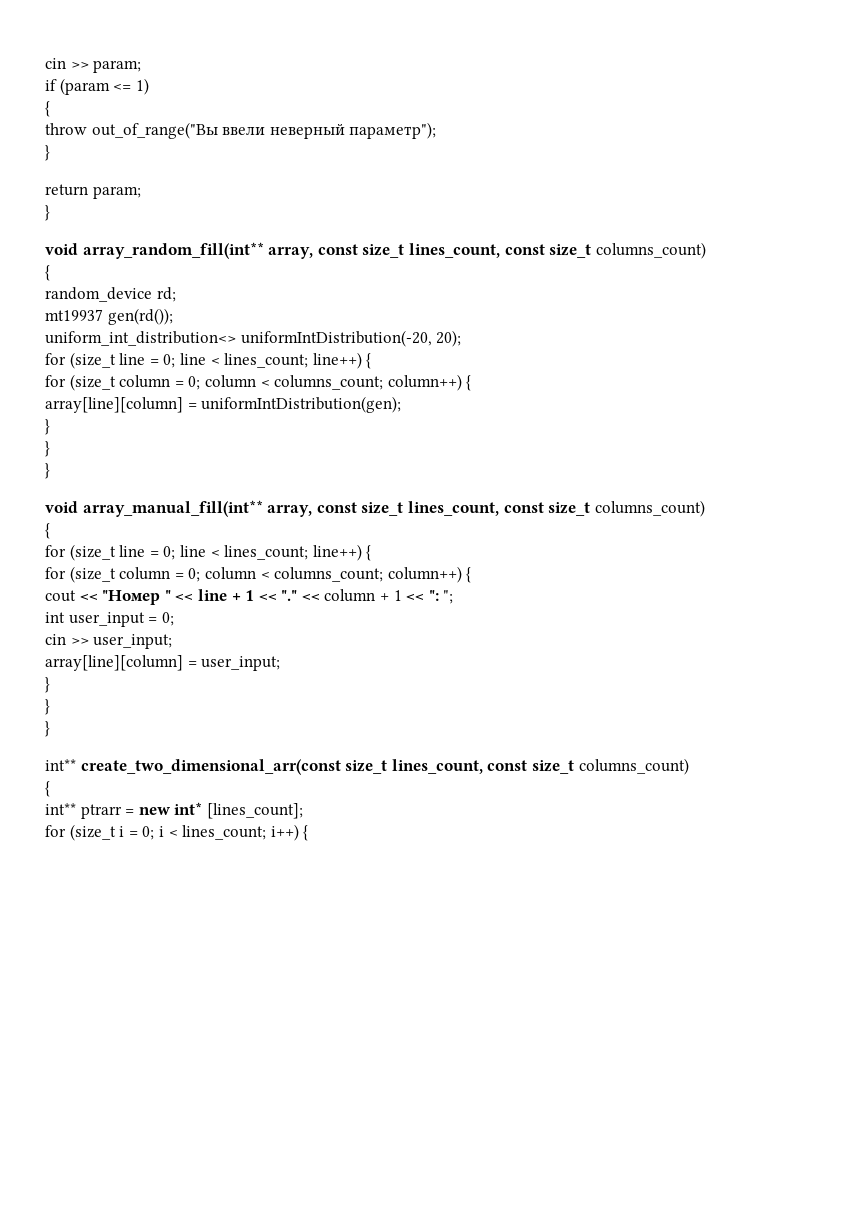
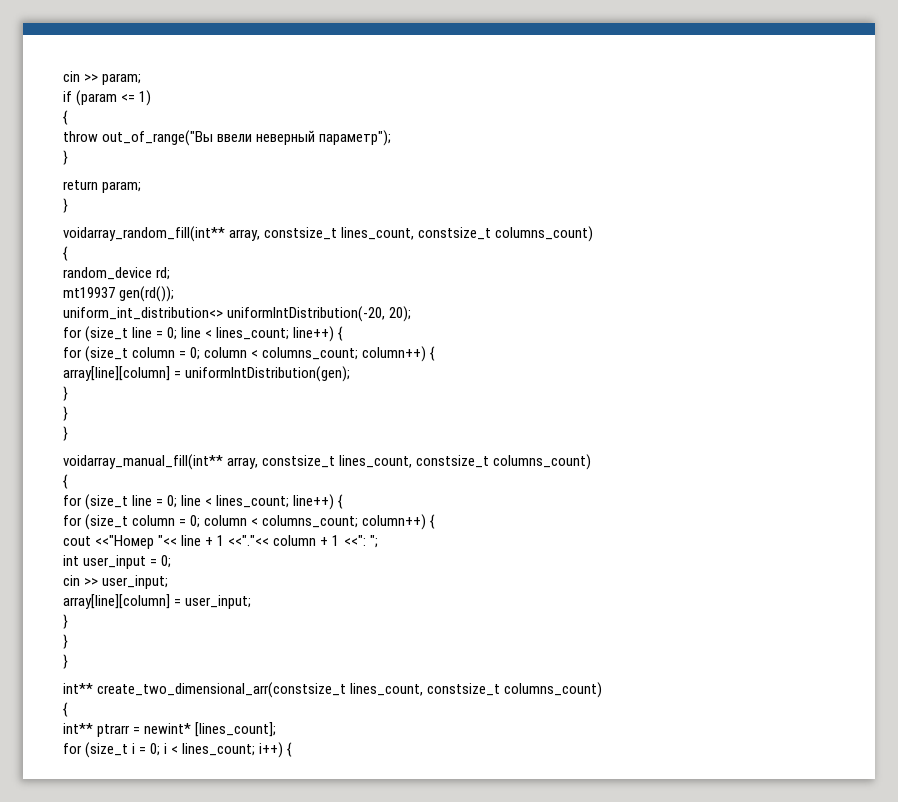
- void array_random_fill(int** array, const size_t lines_count, const size_t columns_count)
+ voidarray_random_fill(int** array, constsize_t lines_count, constsize_t columns_count)
- void array_manual_fill(int** array, const size_t lines_count, const size_t columns_count)
+ voidarray_manual_fill(int** array, constsize_t lines_count, constsize_t columns_count)
- cout << "Номер " << line + 1 << "." << column + 1 << ": ";
+ cout <<"Номер "<< line + 1 <<"."<< column + 1 <<": ";
- int** create_two_dimensional_arr(const size_t lines_count, const size_t columns_count)
+ int** create_two_dimensional_arr(constsize_t lines_count, constsize_t columns_count)
- int** ptrarr = new int* [lines_count];
+ int** ptrarr = newint* [lines_count];

